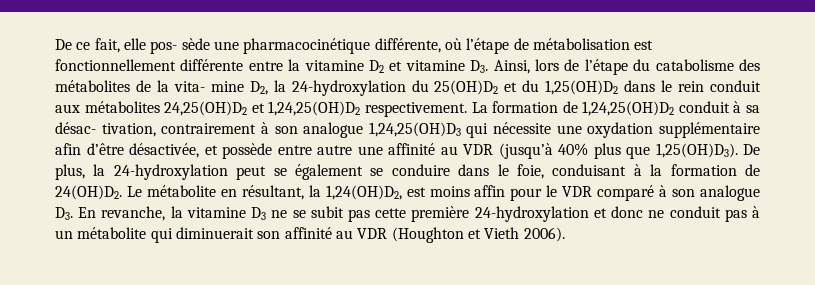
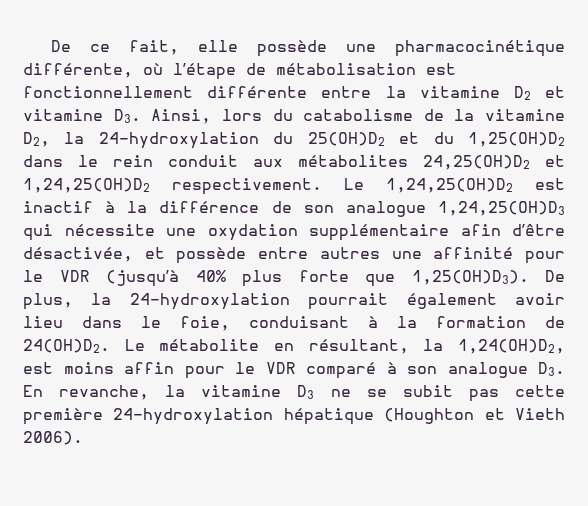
- De ce fait, elle pos- sède une pharmacocinétique différente, où l’étape de métabolisation est fonctionnellement différente entre la vitamine D2 et vitamine D3. Ainsi, lors de l’étape du catabolisme des métabolites de la vita- mine D2, la 24-hydroxylation du 25(OH)D2 et du 1,25(OH)D2 dans le rein conduit aux métabolites 24,25(OH)D2 et 1,24,25(OH)D2 respectivement.
+ De ce fait, elle possède une pharmacocinétique différente, où l’étape de métabolisation est fonctionnellement différente entre la vitamine D2 et vitamine D3. Ainsi, lors du catabolisme de la vitamine D2, la 24-hydroxylation du 25(OH)D2 et du 1,25(OH)D2 dans le rein conduit aux métabolites 24,25(OH)D2 et 1,24,25(OH)D2 respectivement.
- La formation de 1,24,25(OH)D2 conduit à sa désac- tivation, contrairement à son analogue 1,24,25(OH)D3 qui nécessite une oxydation supplémentaire afin d’être désactivée, et possède entre autre une affinité au VDR (jusqu’à 40% plus que 1,25(OH)D3).
+ Le 1,24,25(OH)D2 est inactif à la différence de son analogue 1,24,25(OH)D3 qui nécessite une oxydation supplémentaire afin d’être désactivée, et possède entre autres une affinité pour le VDR (jusqu’à 40% plus forte que 1,25(OH)D3).
- De plus, la 24-hydroxylation peut se également se conduire dans le foie, conduisant à la formation de 24(OH)D2.
+ De plus, la 24-hydroxylation pourrait également avoir lieu dans le foie, conduisant à la formation de 24(OH)D2.
- Le métabolite en résultant, la 1,24(OH)D2, est moins affin pour le VDR comparé à son analogue D3. En revanche, la vitamine D3 ne se subit pas cette première 24-hydroxylation et donc ne conduit pas à un métabolite qui diminuerait son affinité au VDR (Houghton et Vieth 2006).
+ Le métabolite en résultant, la 1,24(OH)D2, est moins affin pour le VDR comparé à son analogue D3. En revanche, la vitamine D3 ne se subit pas cette première 24-hydroxylation hépatique (Houghton et Vieth 2006).

